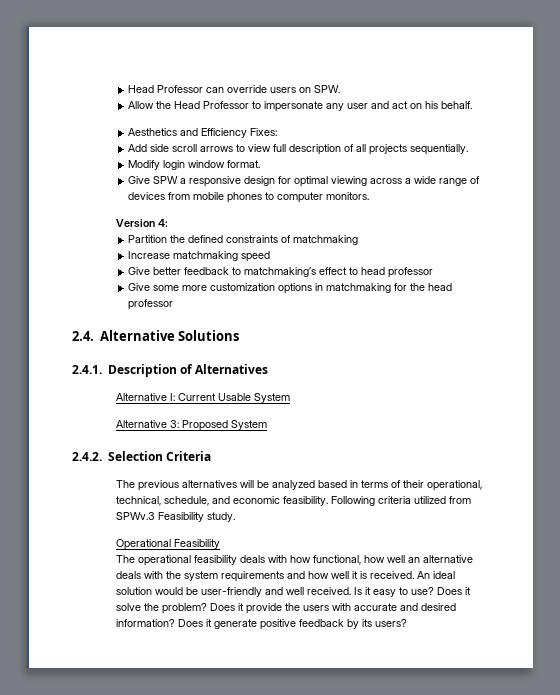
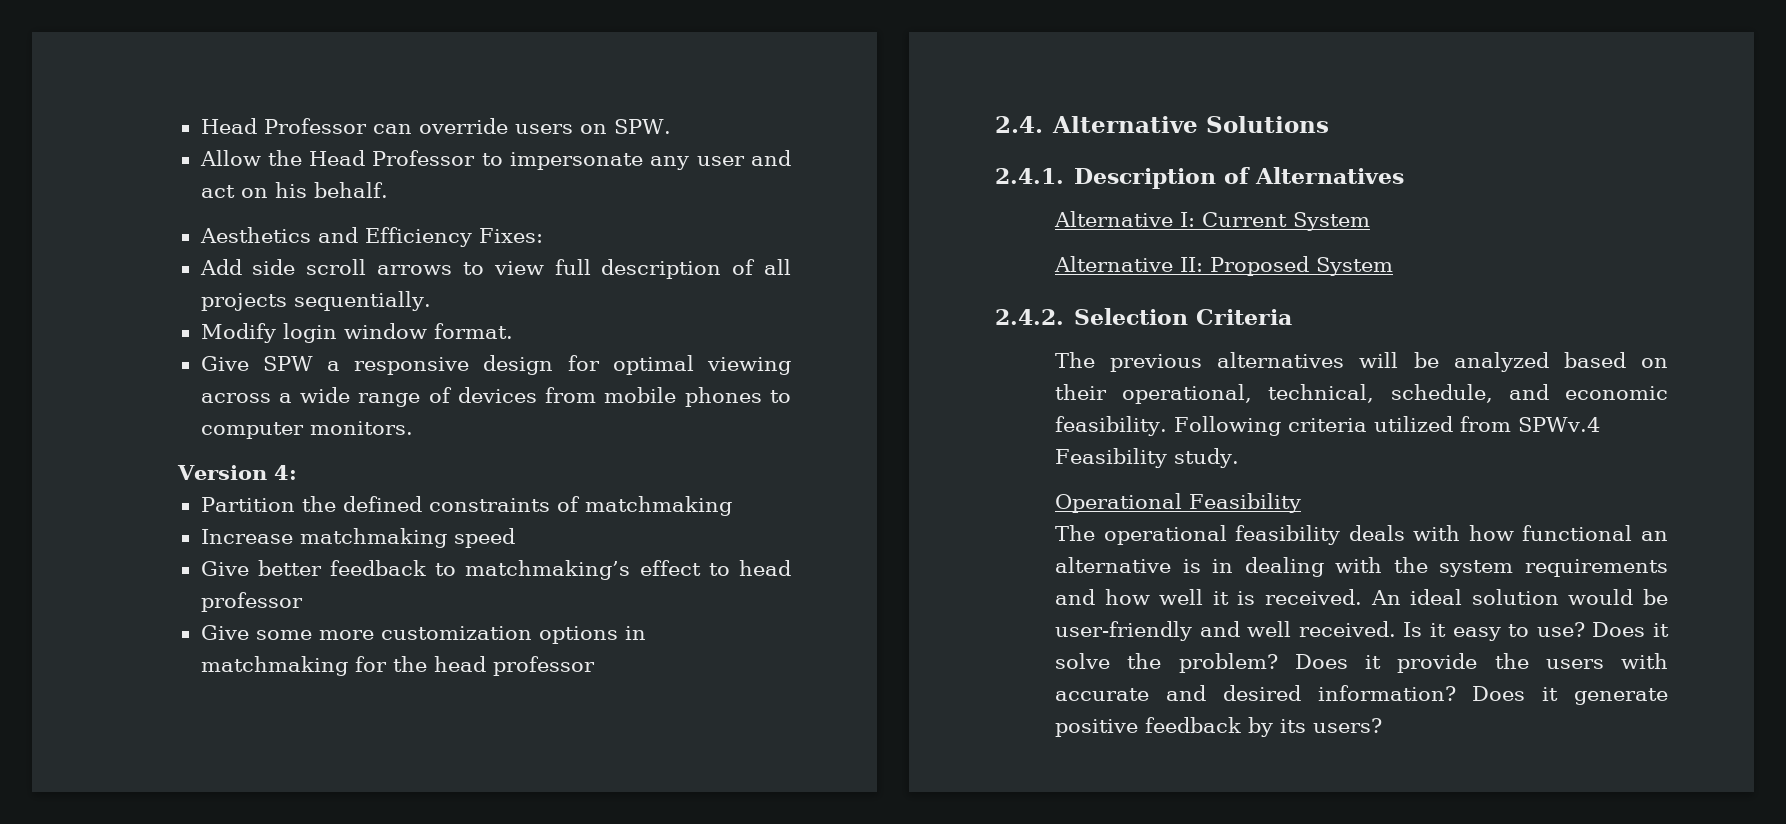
- Alternative I: Current Usable System
+ Alternative I: Current System
- Alternative 3: Proposed System
+ Alternative II: Proposed System
- The previous alternatives will be analyzed based in terms of their operational, technical, schedule, and economic feasibility.
+ The previous alternatives will be analyzed based on their operational, technical, schedule, and economic feasibility.
- Following criteria utilized from SPWv.3 Feasibility study.
+ Following criteria utilized from SPWv.4 Feasibility study.
- The operational feasibility deals with how functional, how well an alternative deals with the system requirements and how well it is received.
+ The operational feasibility deals with how functional an alternative is in dealing with the system requirements and how well it is received.

